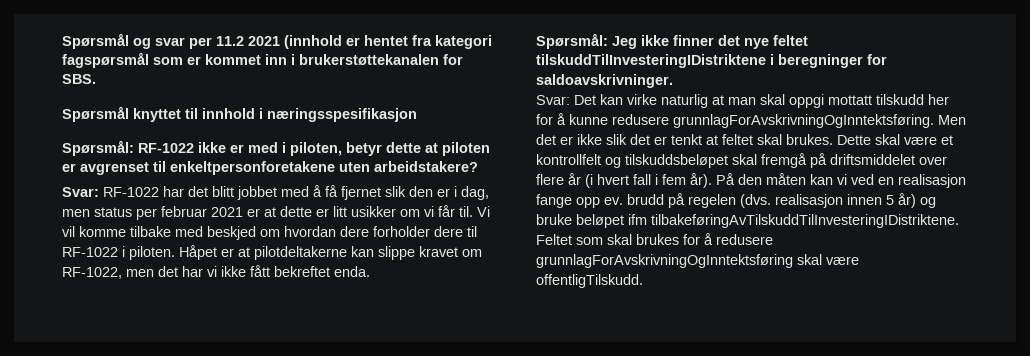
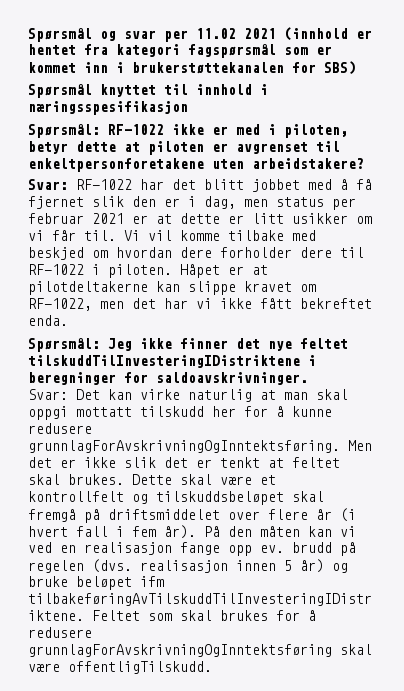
- Spørsmål og svar per 11.2 2021 (innhold er hentet fra kategori fagspørsmål som er kommet inn i brukerstøttekanalen for SBS.
+ Spørsmål og svar per 11.02 2021 (innhold er hentet fra kategori fagspørsmål som er kommet inn i brukerstøttekanalen for SBS)

